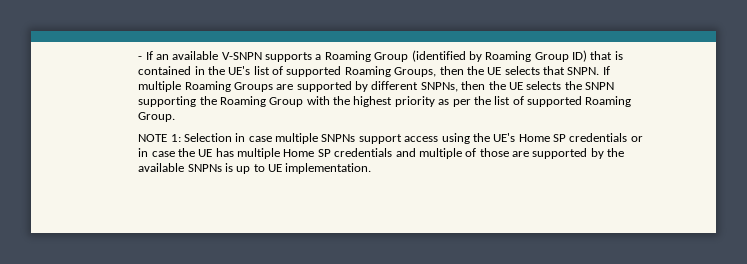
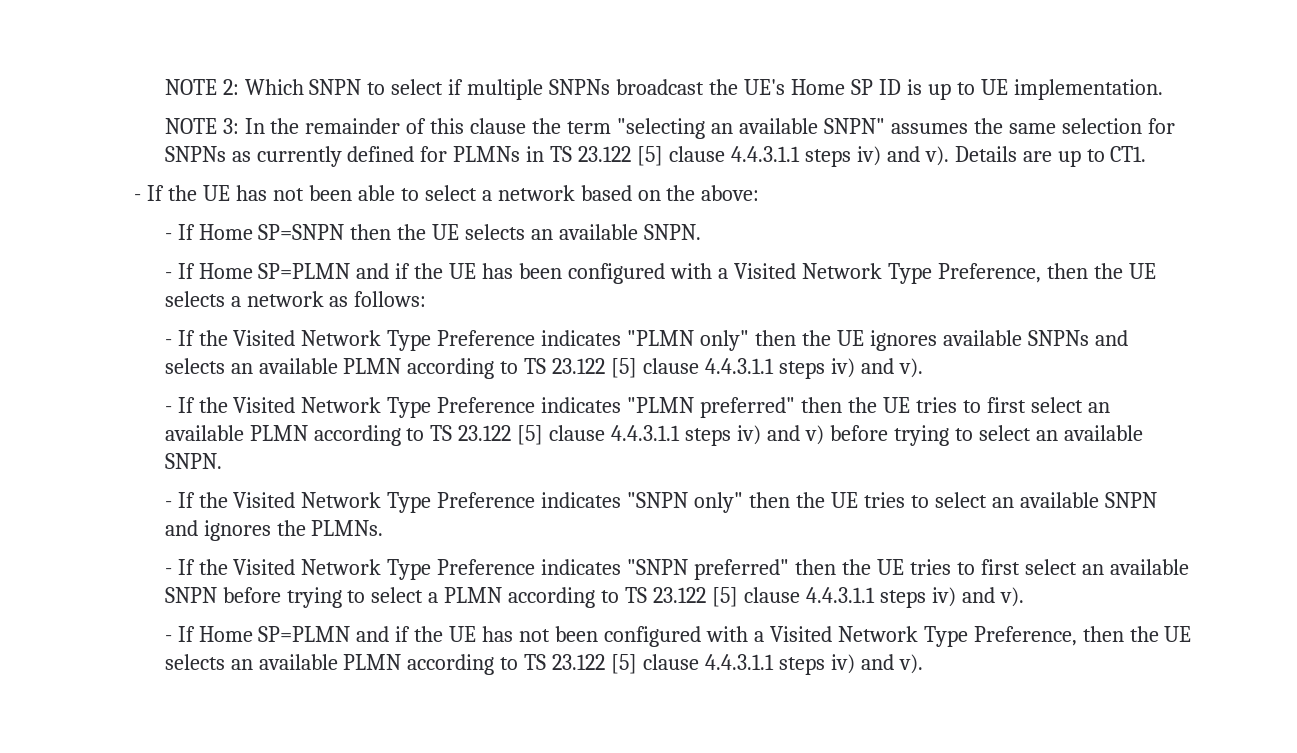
- - If an available V-SNPN supports a Roaming Group (identified by Roaming Group ID) that is contained in the UE's list of supported Roaming Groups, then the UE selects that SNPN. If multiple Roaming Groups are supported by different SNPNs, then the UE selects the SNPN supporting the Roaming Group with the highest priority as per the list of supported Roaming Group.
- NOTE 1: Selection in case multiple SNPNs support access using the UE's Home SP credentials or in case the UE has multiple Home SP credentials and multiple of those are supported by the available SNPNs is up to UE implementation.
+ NOTE 2: Which SNPN to select if multiple SNPNs broadcast the UE's Home SP ID is up to UE implementation.
+ NOTE 3: In the remainder of this clause the term "selecting an available SNPN" assumes the same selection for SNPNs as currently defined for PLMNs in TS 23.122 [5] clause 4.4.3.1.1 steps iv) and v). Details are up to CT1.
+ - If the UE has not been able to select a network based on the above:
+ - If Home SP=SNPN then the UE selects an available SNPN.
+ - If Home SP=PLMN and if the UE has been configured with a Visited Network Type Preference, then the UE selects a network as follows:
+ - If the Visited Network Type Preference indicates "PLMN only" then the UE ignores available SNPNs and selects an available PLMN according to TS 23.122 [5] clause 4.4.3.1.1 steps iv) and v).
+ - If the Visited Network Type Preference indicates "PLMN preferred" then the UE tries to first select an available PLMN according to TS 23.122 [5] clause 4.4.3.1.1 steps iv) and v) before trying to select an available SNPN.
+ - If the Visited Network Type Preference indicates "SNPN only" then the UE tries to select an available SNPN and ignores the PLMNs.
+ - If the Visited Network Type Preference indicates "SNPN preferred" then the UE tries to first select an available SNPN before trying to select a PLMN according to TS 23.122 [5] clause 4.4.3.1.1 steps iv) and v).
+ - If Home SP=PLMN and if the UE has not been configured with a Visited Network Type Preference, then the UE selects an available PLMN according to TS 23.122 [5] clause 4.4.3.1.1 steps iv) and v).

